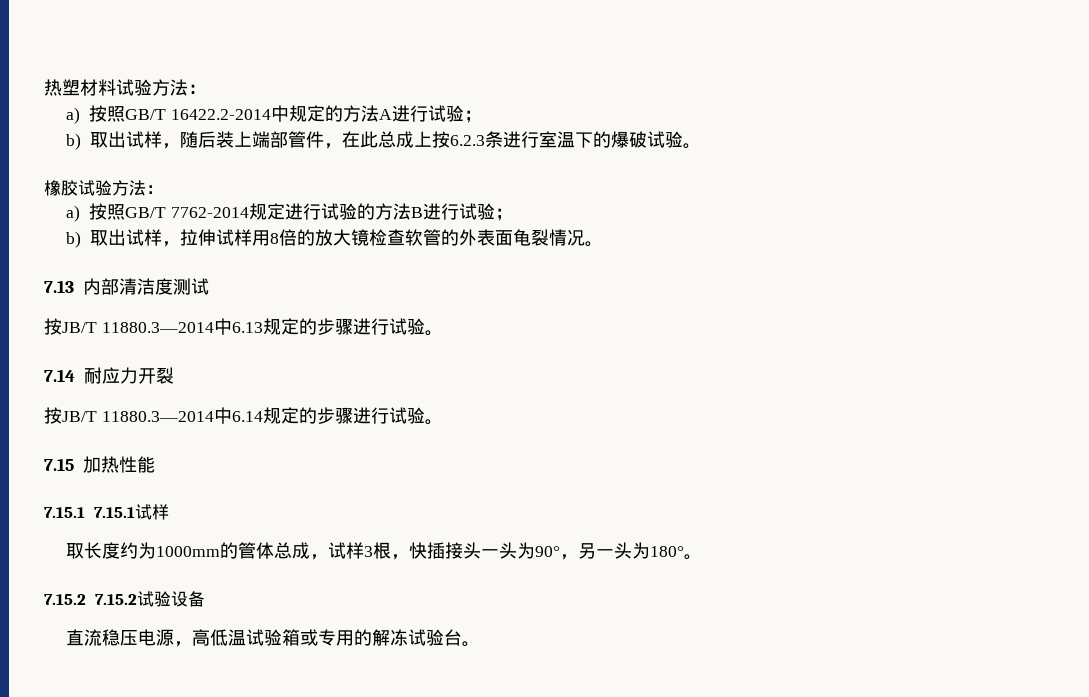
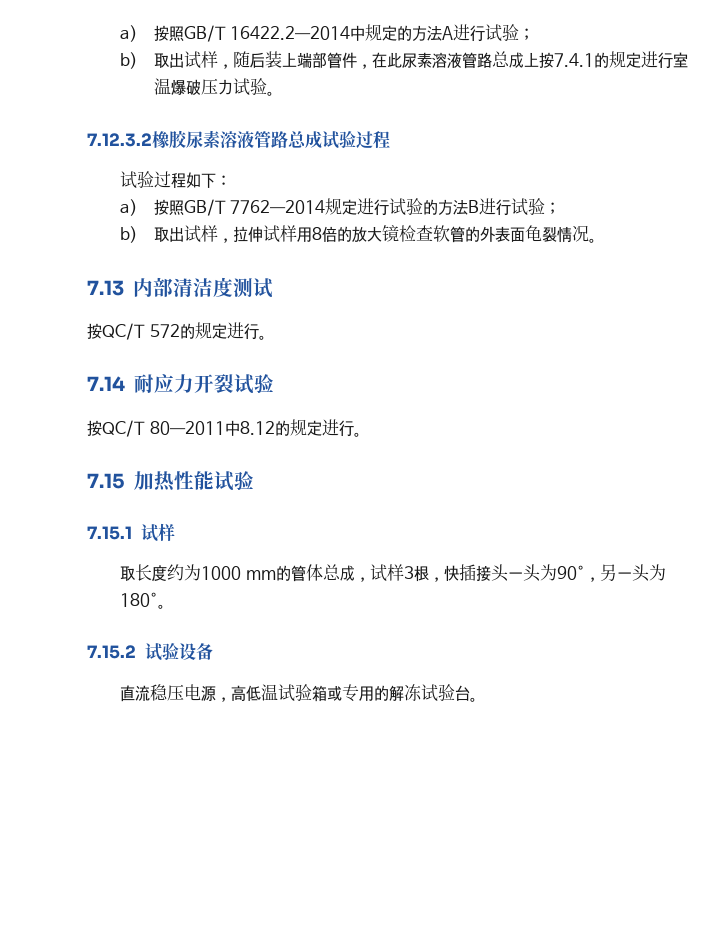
- 热塑材料试验方法：
- a)按照GB/T 16422.2-2014中规定的方法A进行试验；
+ a)按照GB/T 16422.2—2014中规定的方法A进行试验；
- b)取出试样，随后装上端部管件，在此总成上按6.2.3条进行室温下的爆破试验。
- 橡胶试验方法：
- a)按照GB/T 7762-2014规定进行试验的方法B进行试验；
+ b)取出试样，随后装上端部管件，在此尿素溶液管路总成上按7.4.1的规定进行室温爆破压力试验。
+ 7.12.3.2橡胶尿素溶液管路总成试验过程
+ 试验过程如下：
+ a)按照GB/T 7762—2014规定进行试验的方法B进行试验；
- 按JB/T 11880.3—2014中6.13规定的步骤进行试验。
+ 按QC/T 572的规定进行。
- 7.14耐应力开裂
- 按JB/T 11880.3—2014中6.14规定的步骤进行试验。
+ 7.14耐应力开裂试验
+ 按QC/T 80—2011中8.12的规定进行。
- 7.15加热性能
- 7.15.1 7.15.1试样
+ 7.15加热性能试验
+ 7.15.1试样
- 取长度约为1000mm的管体总成，试样3根，快插接头一头为90°，另一头为180°。
+ 取长度约为1000 mm的管体总成，试样3根，快插接头一头为90°，另一头为180°。
- 7.15.2 7.15.2试验设备
+ 7.15.2试验设备

